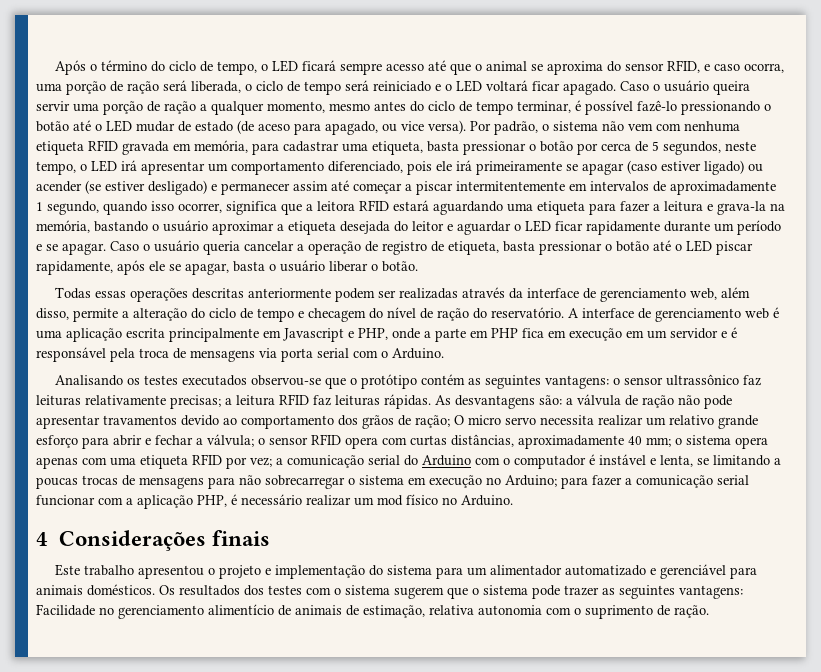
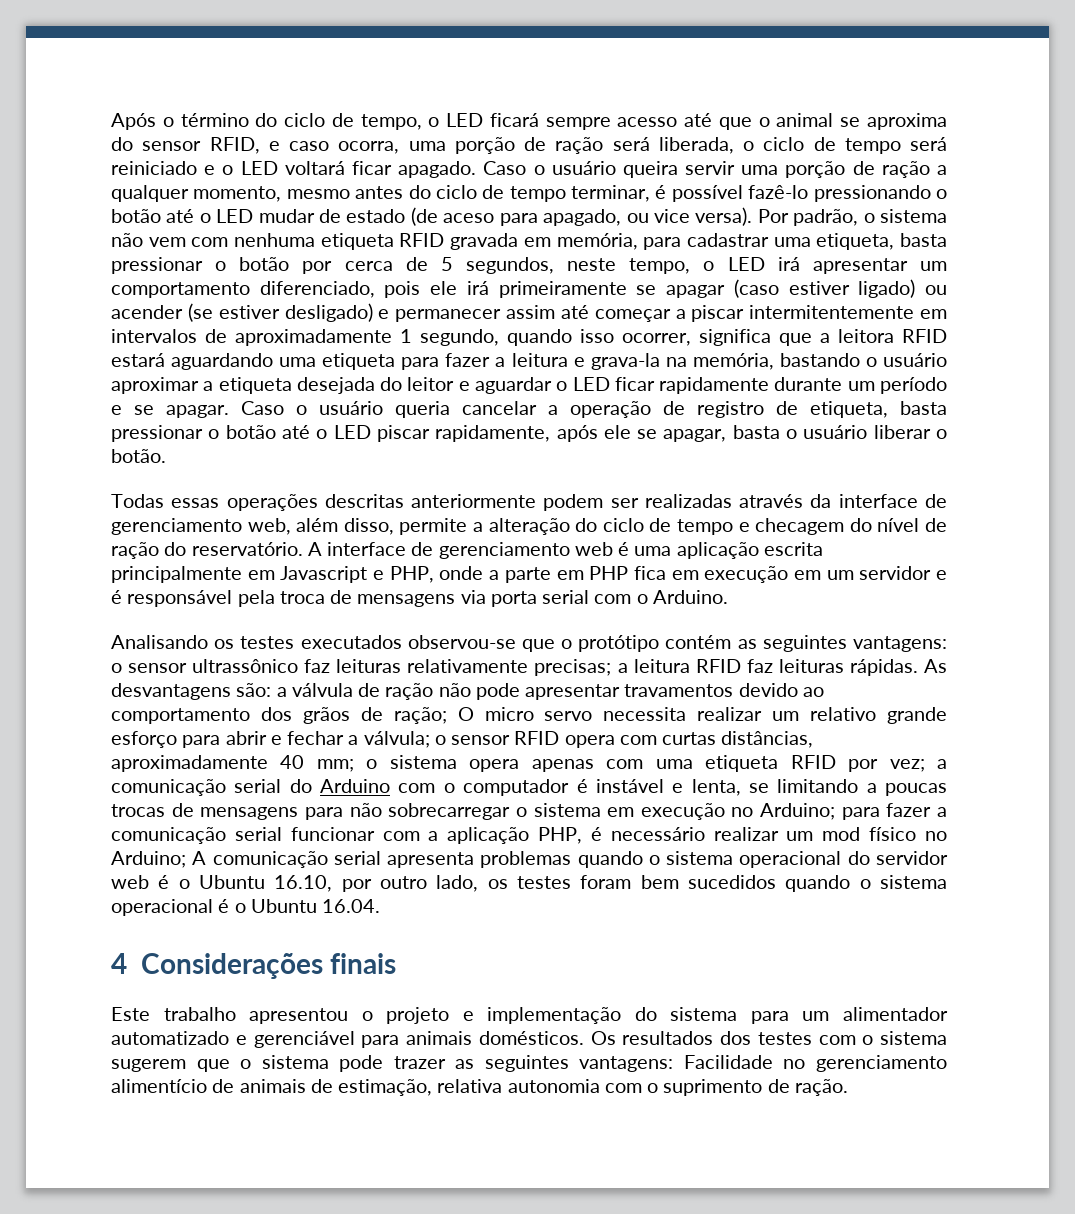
- para fazer a comunicação serial funcionar com a aplicação PHP, é necessário realizar um mod físico no Arduino.
+ para fazer a comunicação serial funcionar com a aplicação PHP, é necessário realizar um mod físico no Arduino; A comunicação serial apresenta problemas quando o sistema operacional do servidor web é o Ubuntu 16.10, por outro lado, os testes foram bem sucedidos quando o sistema operacional é o Ubuntu 16.04.

